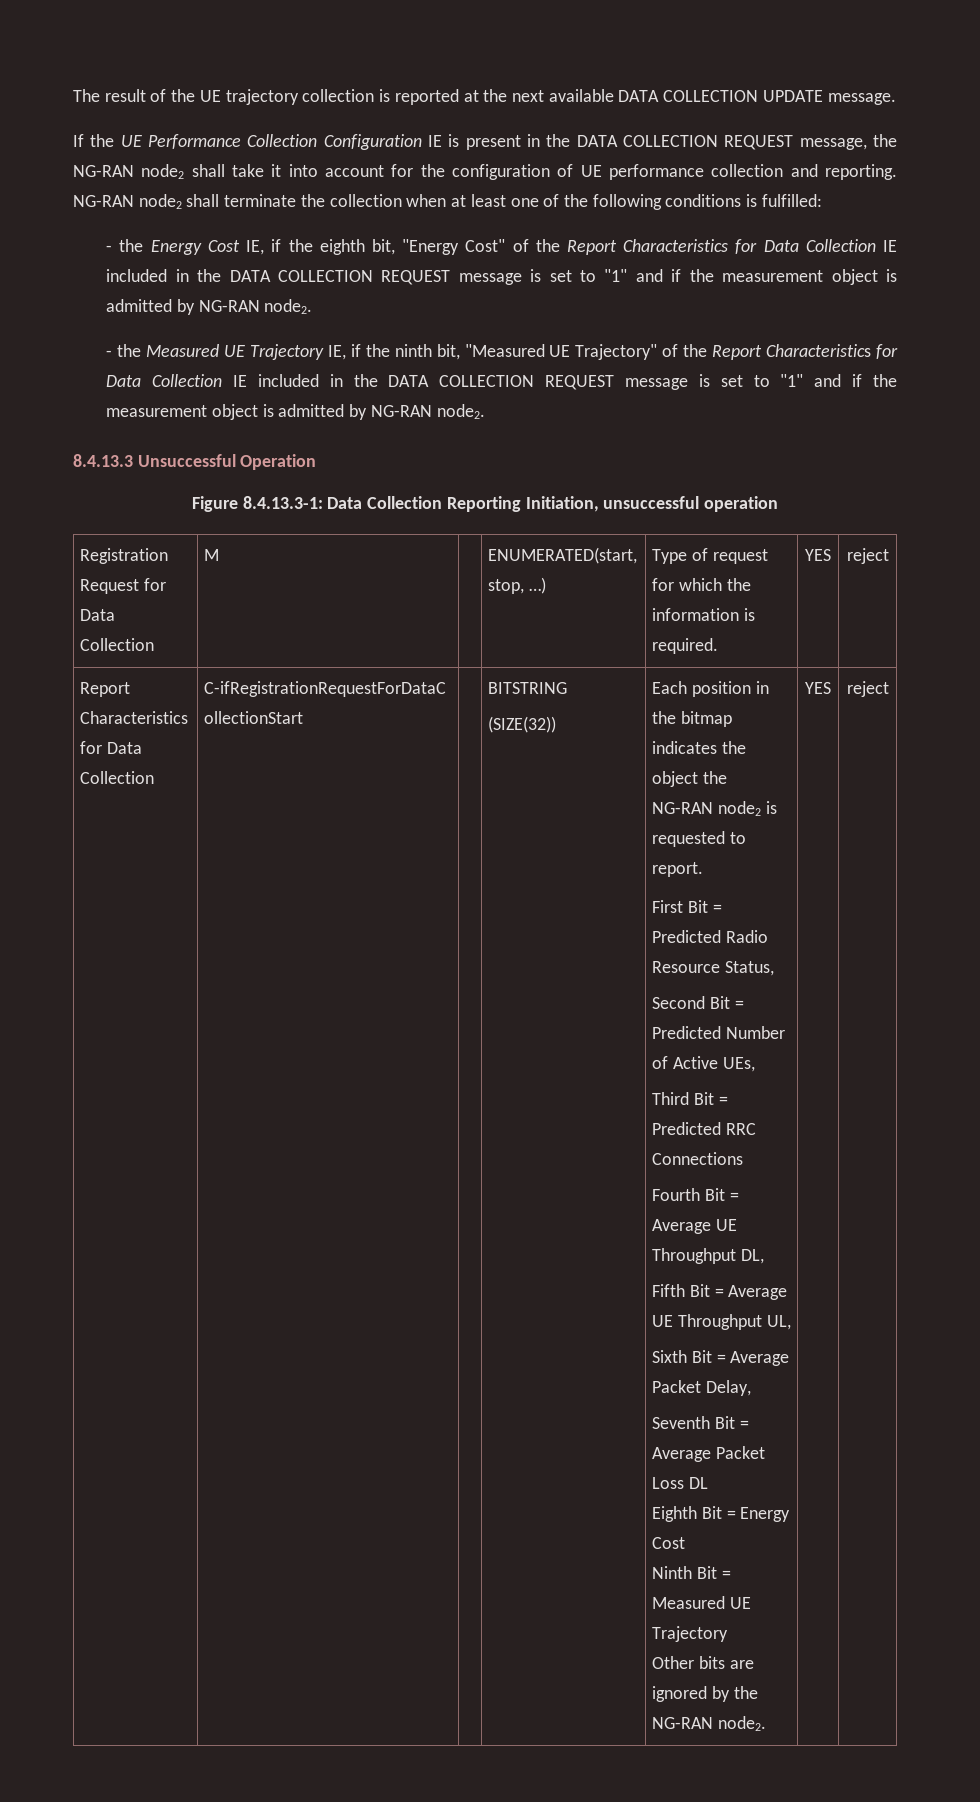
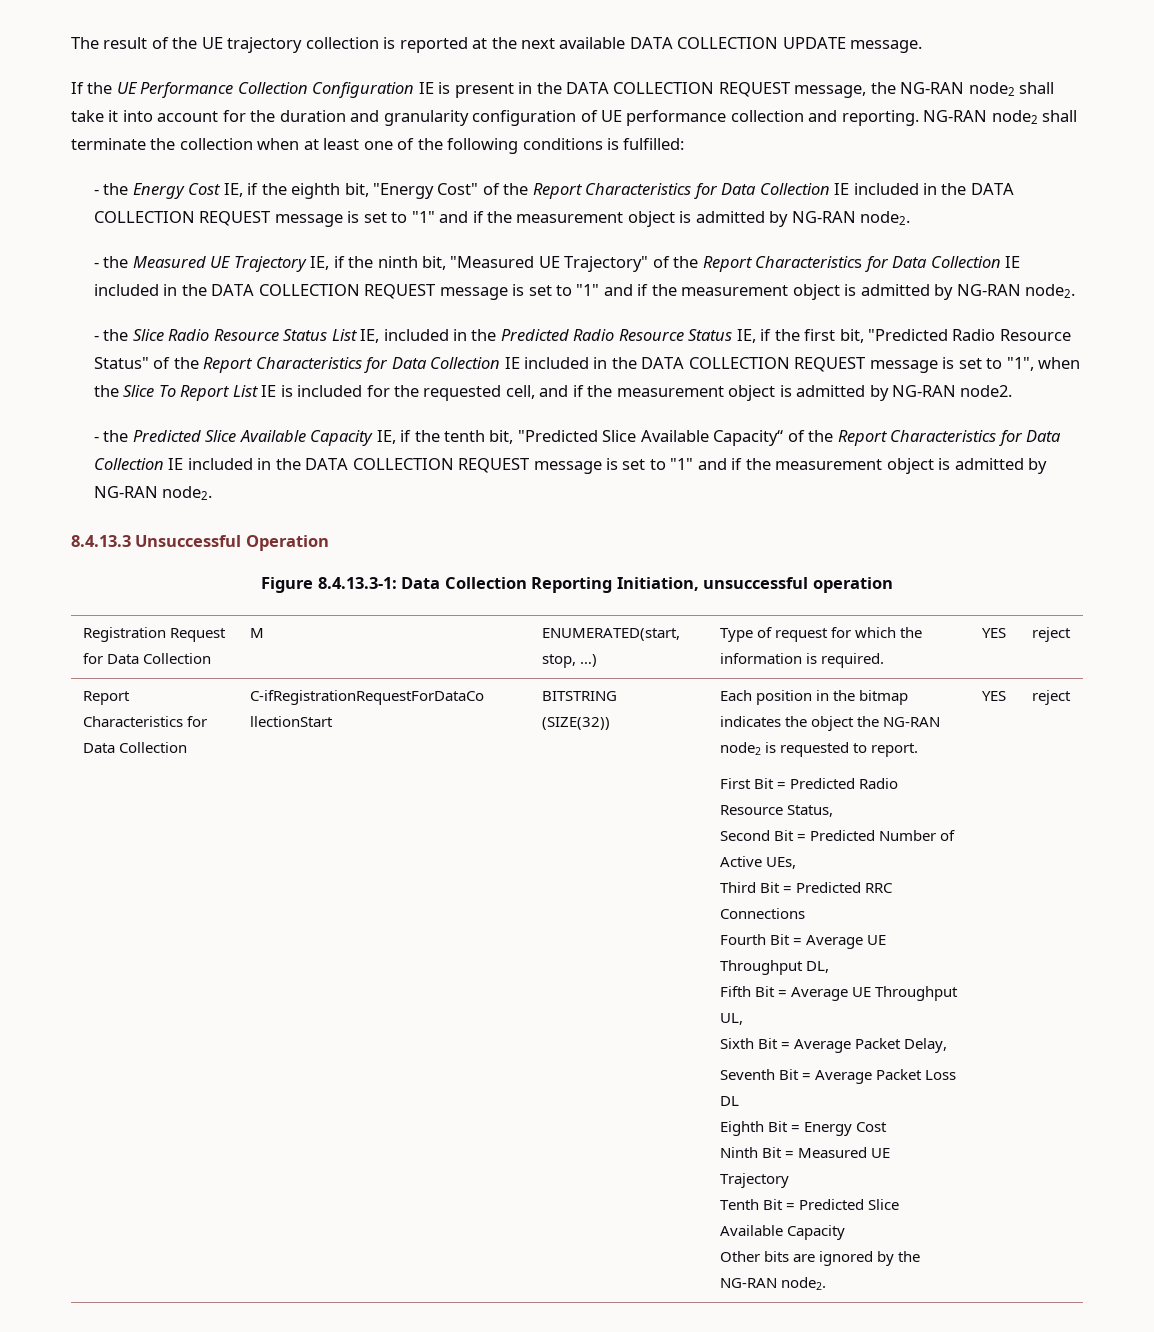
- If the UE Performance Collection Configuration IE is present in the DATA COLLECTION REQUEST message, the NG-RAN node2 shall take it into account for the configuration of UE performance collection and reporting.
+ If the UE Performance Collection Configuration IE is present in the DATA COLLECTION REQUEST message, the NG-RAN node2 shall take it into account for the duration and granularity configuration of UE performance collection and reporting.
+ - the Slice Radio Resource Status List IE, included in the Predicted Radio Resource Status IE, if the first bit, "Predicted Radio Resource Status" of the Report Characteristics for Data Collection IE included in the DATA COLLECTION REQUEST message is set to "1", when the Slice To Report List IE is included for the requested cell, and if the measurement object is admitted by NG-RAN node2.
+ - the Predicted Slice Available Capacity IE, if the tenth bit, "Predicted Slice Available Capacity“ of the Report Characteristics for Data Collection IE included in the DATA COLLECTION REQUEST message is set to "1" and if the measurement object is admitted by NG-RAN node2.
+ Tenth Bit = Predicted Slice Available Capacity

